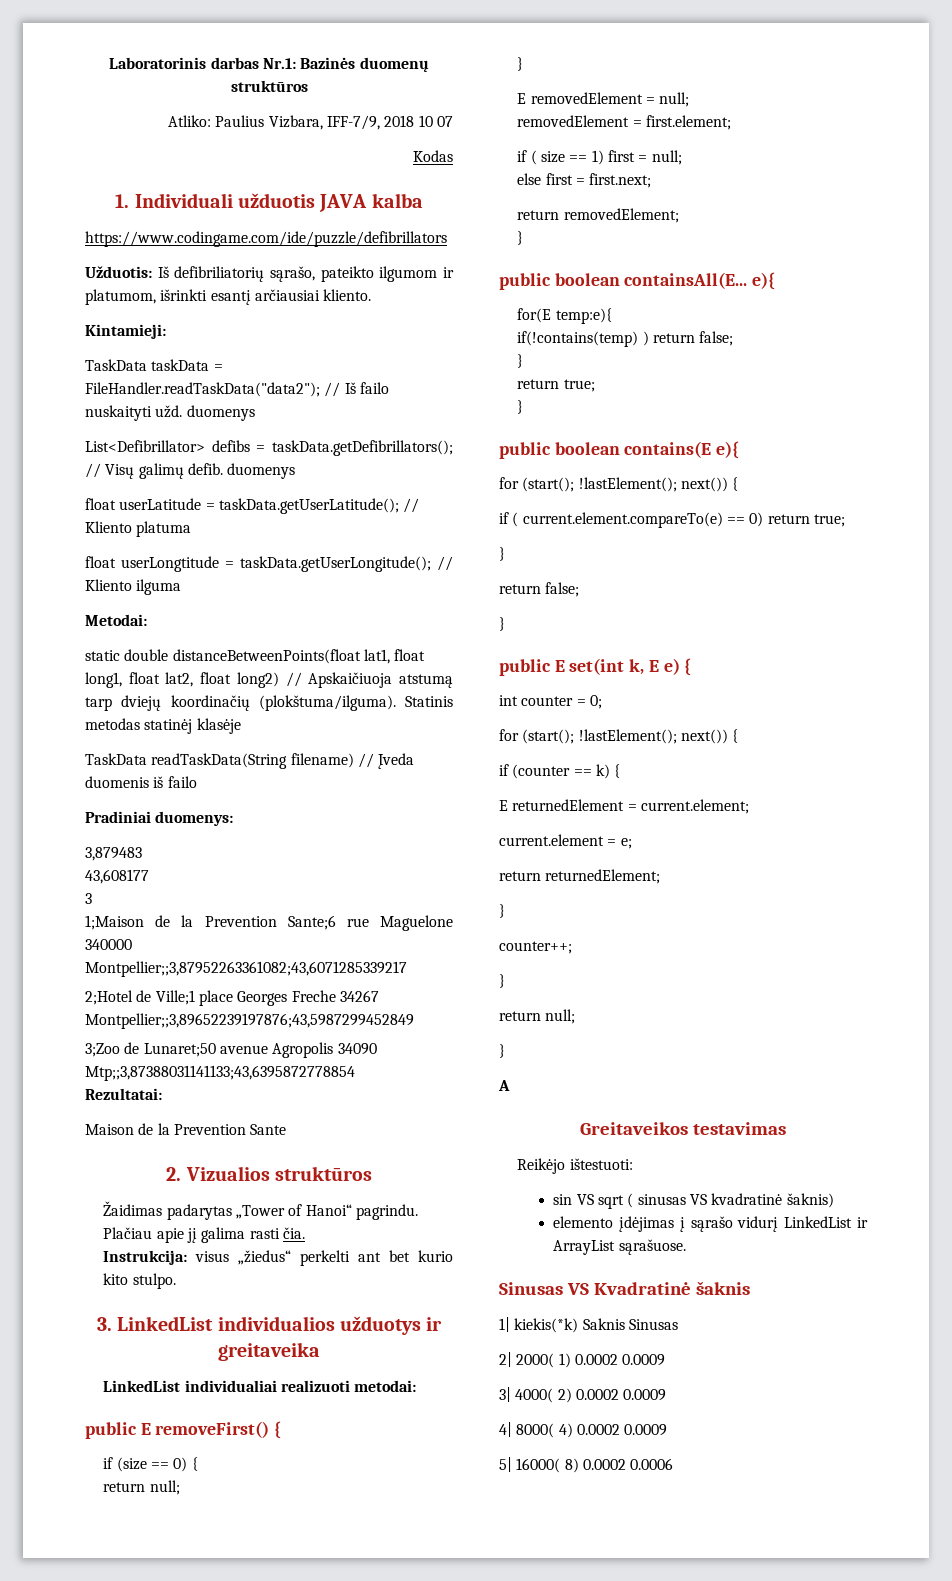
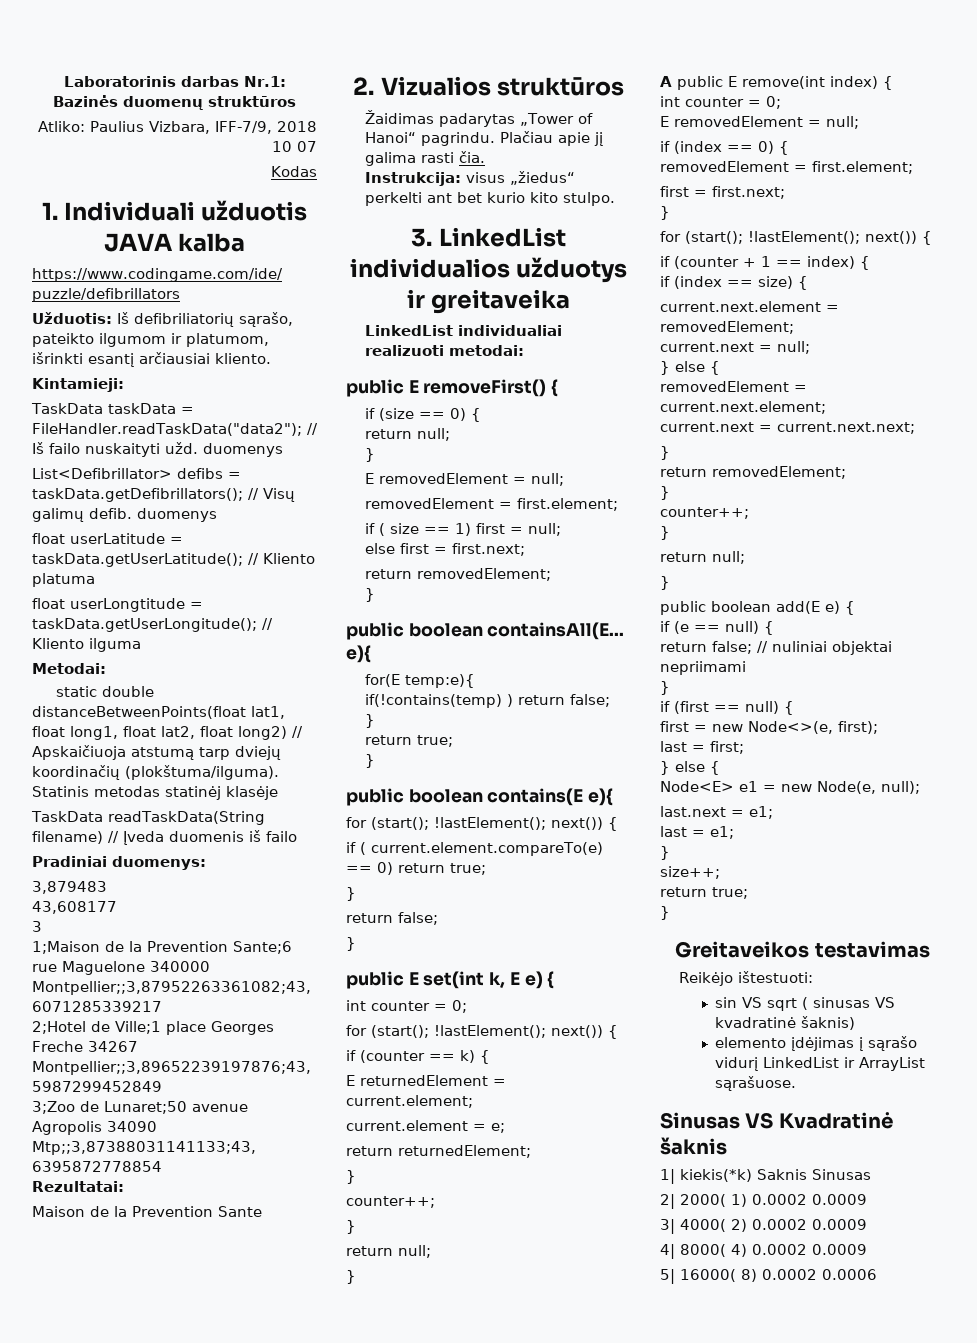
- A
+ A public E remove(int index) {
+ int counter = 0;
+ E removedElement = null;
+ if (index == 0) {
+ removedElement = first.element;
+ first = first.next;
+ }
+ for (start(); !lastElement(); next()) {
+ if (counter + 1 == index) {
+ if (index == size) {
+ current.next.element = removedElement;
+ current.next = null;
+ } else {
+ removedElement = current.next.element;
+ current.next = current.next.next;
+ }
+ return removedElement;
+ }
+ counter++;
+ }
+ return null;
+ }
+ public boolean add(E e) {
+ if (e == null) {
+ return false; // nuliniai objektai nepriimami
+ }
+ if (first == null) {
+ first = new Node<>(e, first);
+ last = first;
+ } else {
+ Node<E> e1 = new Node(e, null);
+ last.next = e1;
+ last = e1;
+ }
+ size++;
+ return true;
+ }

